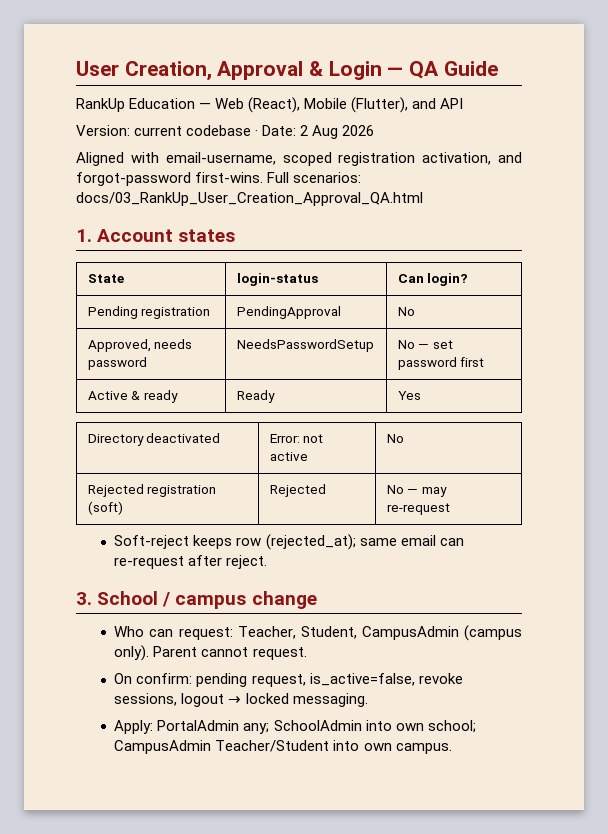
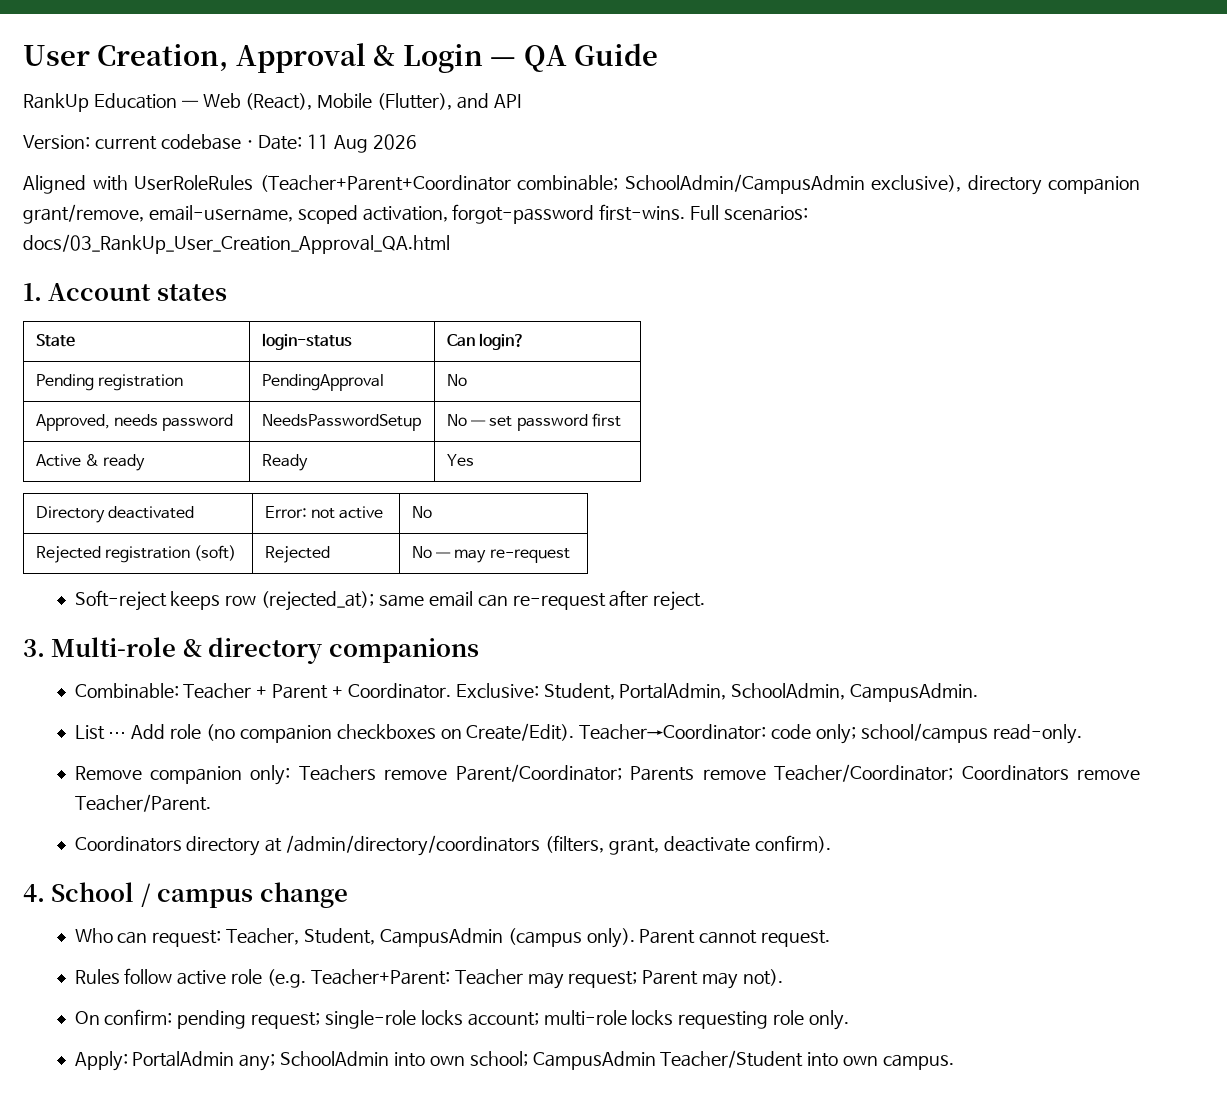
- Version: current codebase · Date: 2 Aug 2026
+ Version: current codebase · Date: 11 Aug 2026
- Aligned with email-username, scoped registration activation, and forgot-password first-wins.
+ Aligned with UserRoleRules (Teacher+Parent+Coordinator combinable; SchoolAdmin/CampusAdmin exclusive), directory companion grant/remove, email-username, scoped activation, forgot-password first-wins.
- 3. School / campus change
+ 3. Multi-role & directory companions
+ Combinable: Teacher + Parent + Coordinator. Exclusive: Student, PortalAdmin, SchoolAdmin, CampusAdmin.
+ List ⋯ Add role (no companion checkboxes on Create/Edit). Teacher→Coordinator: code only; school/campus read-only.
+ Remove companion only: Teachers remove Parent/Coordinator; Parents remove Teacher/Coordinator; Coordinators remove Teacher/Parent.
+ Coordinators directory at /admin/directory/coordinators (filters, grant, deactivate confirm).
+ 4. School / campus change
- On confirm: pending request, is_active=false, revoke sessions, logout → locked messaging.
+ Rules follow active role (e.g. Teacher+Parent: Teacher may request; Parent may not).
+ On confirm: pending request; single-role locks account; multi-role locks requesting role only.

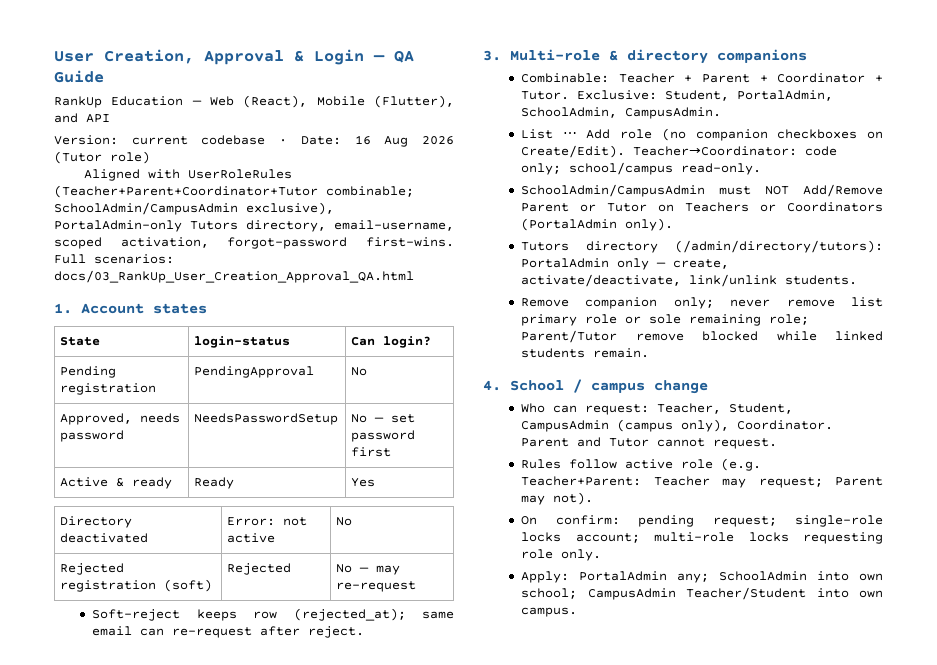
- Version: current codebase · Date: 11 Aug 2026
+ Version: current codebase · Date: 16 Aug 2026 (Tutor role)
- Aligned with UserRoleRules (Teacher+Parent+Coordinator combinable; SchoolAdmin/CampusAdmin exclusive), directory companion grant/remove, email-username, scoped activation, forgot-password first-wins.
+ Aligned with UserRoleRules (Teacher+Parent+Coordinator+Tutor combinable; SchoolAdmin/CampusAdmin exclusive), PortalAdmin-only Tutors directory, email-username, scoped activation, forgot-password first-wins.
- Combinable: Teacher + Parent + Coordinator.
+ Combinable: Teacher + Parent + Coordinator + Tutor.
- Remove companion only: Teachers remove Parent/Coordinator; Parents remove Teacher/Coordinator; Coordinators remove Teacher/Parent.
- Coordinators directory at /admin/directory/coordinators (filters, grant, deactivate confirm).
+ SchoolAdmin/CampusAdmin must NOT Add/Remove Parent or Tutor on Teachers or Coordinators (PortalAdmin only).
+ Tutors directory (/admin/directory/tutors): PortalAdmin only — create, activate/deactivate, link/unlink students.
+ Remove companion only; never remove list primary role or sole remaining role; Parent/Tutor remove blocked while linked students remain.
- Who can request: Teacher, Student, CampusAdmin (campus only). Parent cannot request.
+ Who can request: Teacher, Student, CampusAdmin (campus only), Coordinator. Parent and Tutor cannot request.

